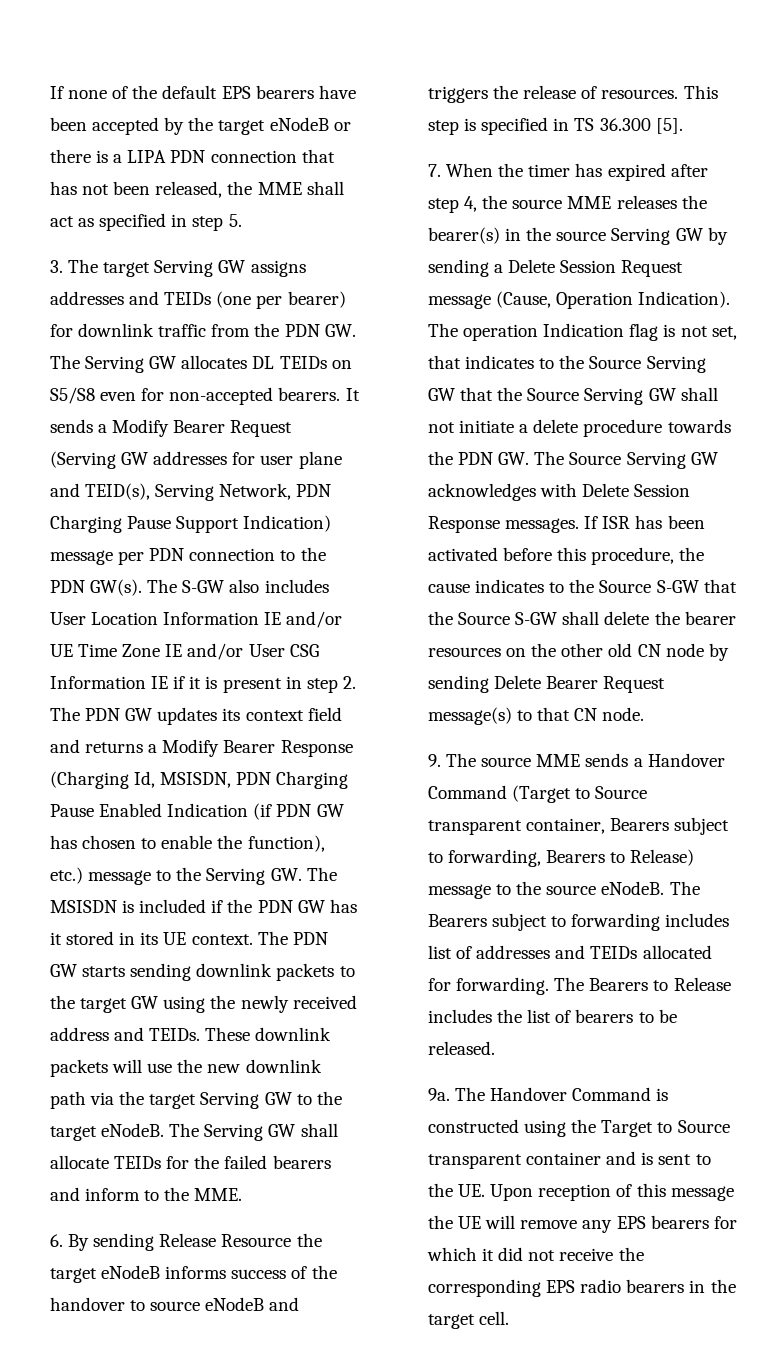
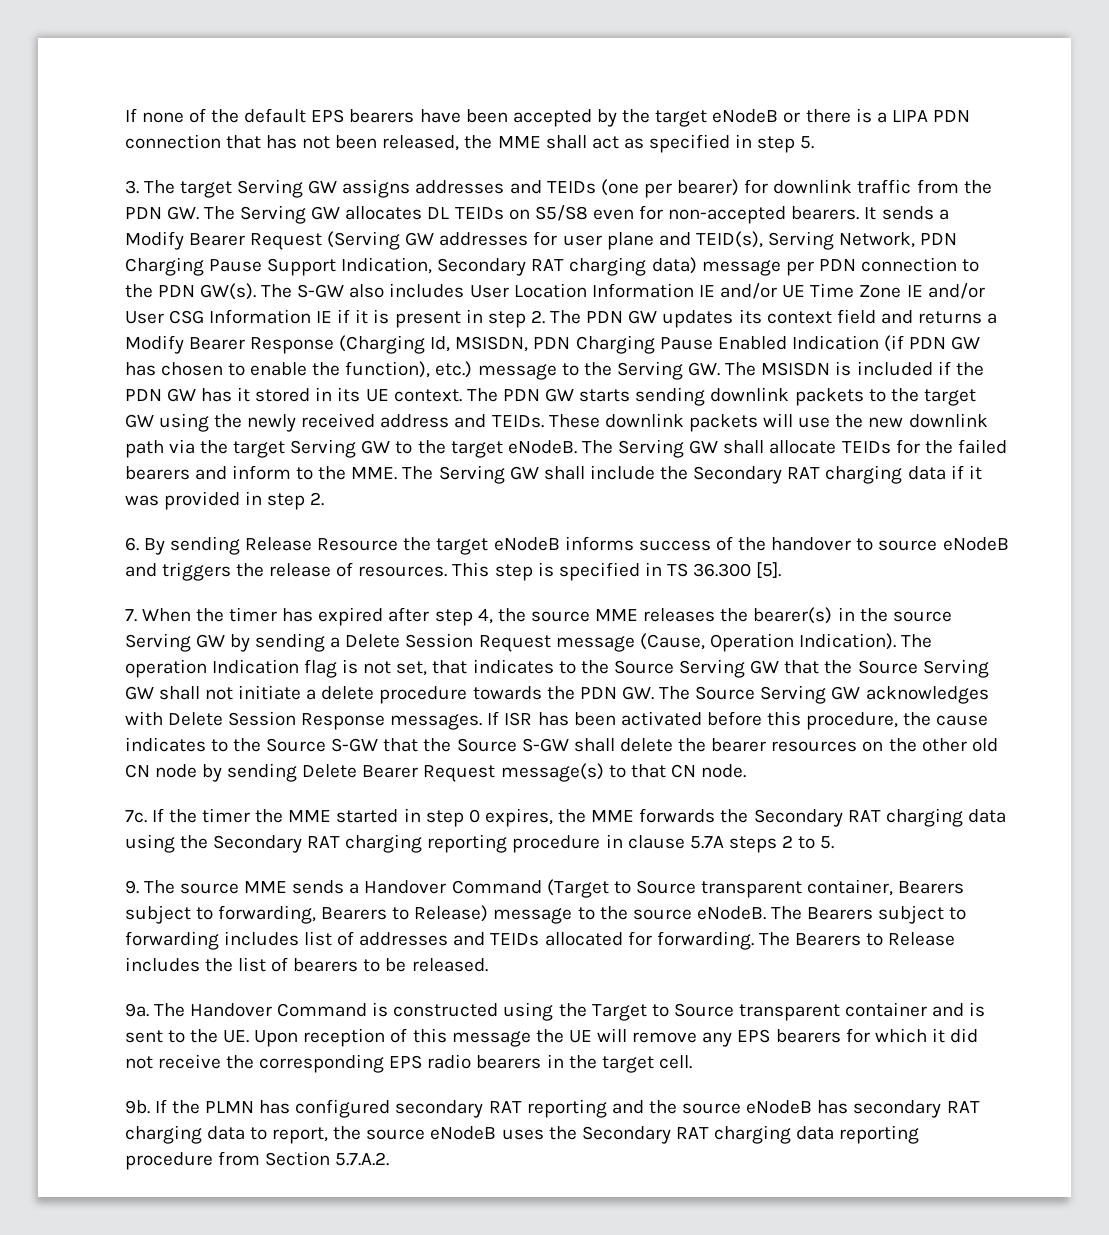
- It sends a Modify Bearer Request (Serving GW addresses for user plane and TEID(s), Serving Network, PDN Charging Pause Support Indication) message per PDN connection to the PDN GW(s).
+ It sends a Modify Bearer Request (Serving GW addresses for user plane and TEID(s), Serving Network, PDN Charging Pause Support Indication, Secondary RAT charging data) message per PDN connection to the PDN GW(s).
- The Serving GW shall allocate TEIDs for the failed bearers and inform to the MME.
+ The Serving GW shall allocate TEIDs for the failed bearers and inform to the MME. The Serving GW shall include the Secondary RAT charging data if it was provided in step 2.
+ 7c. If the timer the MME started in step 0 expires, the MME forwards the Secondary RAT charging data using the Secondary RAT charging reporting procedure in clause 5.7A steps 2 to 5.
+ 9b. If the PLMN has configured secondary RAT reporting and the source eNodeB has secondary RAT charging data to report, the source eNodeB uses the Secondary RAT charging data reporting procedure from Section 5.7.A.2.

